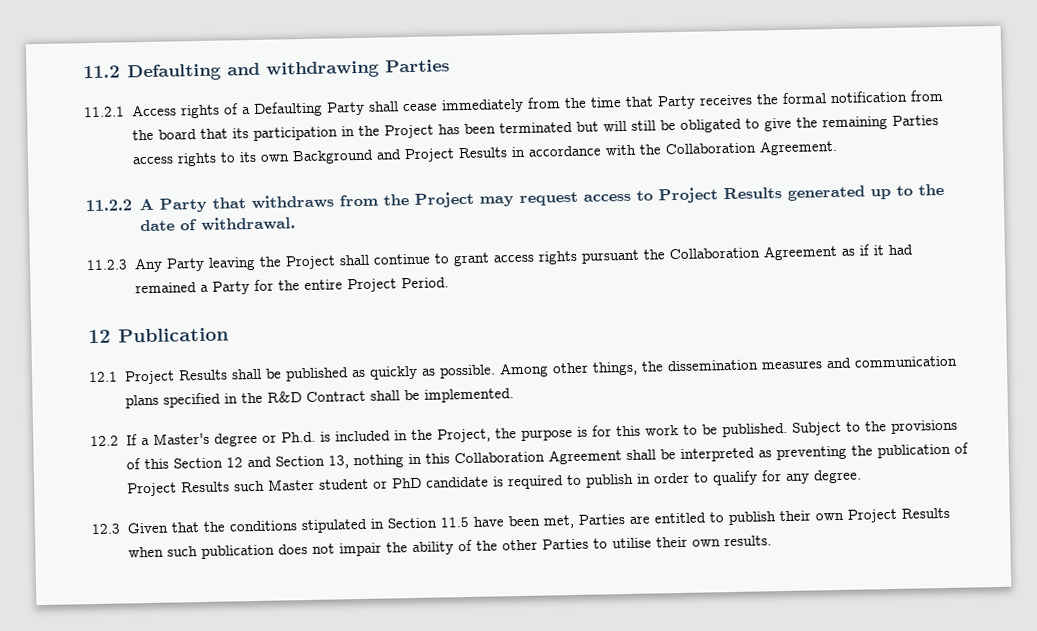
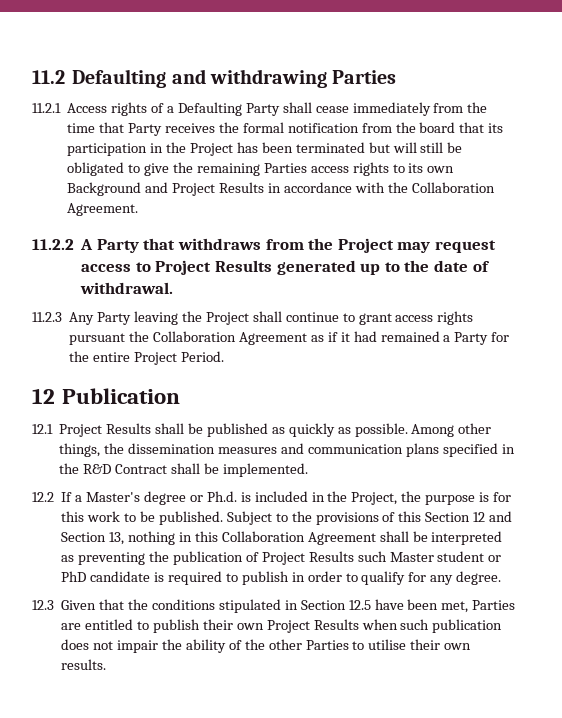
- 12.3 Given that the conditions stipulated in Section 11.5 have been met, Parties are entitled to publish their own Project Results when such publication does not impair the ability of the other Parties to utilise their own results.
+ 12.3 Given that the conditions stipulated in Section 12.5 have been met, Parties are entitled to publish their own Project Results when such publication does not impair the ability of the other Parties to utilise their own results.

